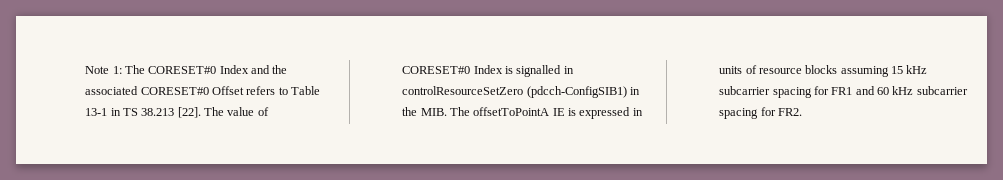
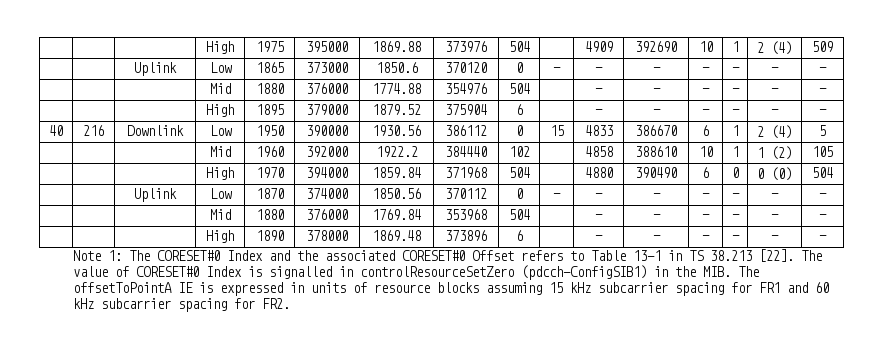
+ | | | High | 1975 | 395000 | 1869.88 | 373976 | 504 | | 4909 | 392690 | 10 | 1 | 2 (4) | 509
+ | | Uplink | Low | 1865 | 373000 | 1850.6 | 370120 | 0 | - | - | - | - | - | - | -
+ | | | Mid | 1880 | 376000 | 1774.88 | 354976 | 504 | | - | - | - | - | - | -
+ | | | High | 1895 | 379000 | 1879.52 | 375904 | 6 | | - | - | - | - | - | -
+ 40 | 216 | Downlink | Low | 1950 | 390000 | 1930.56 | 386112 | 0 | 15 | 4833 | 386670 | 6 | 1 | 2 (4) | 5
+ | | | Mid | 1960 | 392000 | 1922.2 | 384440 | 102 | | 4858 | 388610 | 10 | 1 | 1 (2) | 105
+ | | | High | 1970 | 394000 | 1859.84 | 371968 | 504 | | 4880 | 390490 | 6 | 0 | 0 (0) | 504
+ | | Uplink | Low | 1870 | 374000 | 1850.56 | 370112 | 0 | - | - | - | - | - | - | -
+ | | | Mid | 1880 | 376000 | 1769.84 | 353968 | 504 | | - | - | - | - | - | -
+ | | | High | 1890 | 378000 | 1869.48 | 373896 | 6 | | - | - | - | - | - | -

